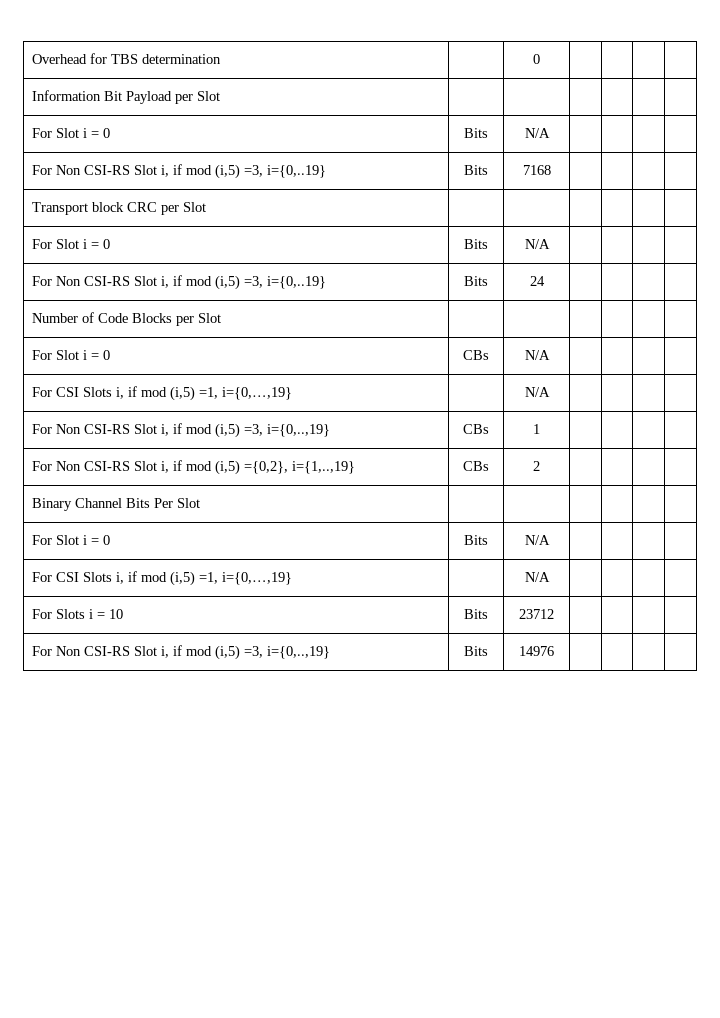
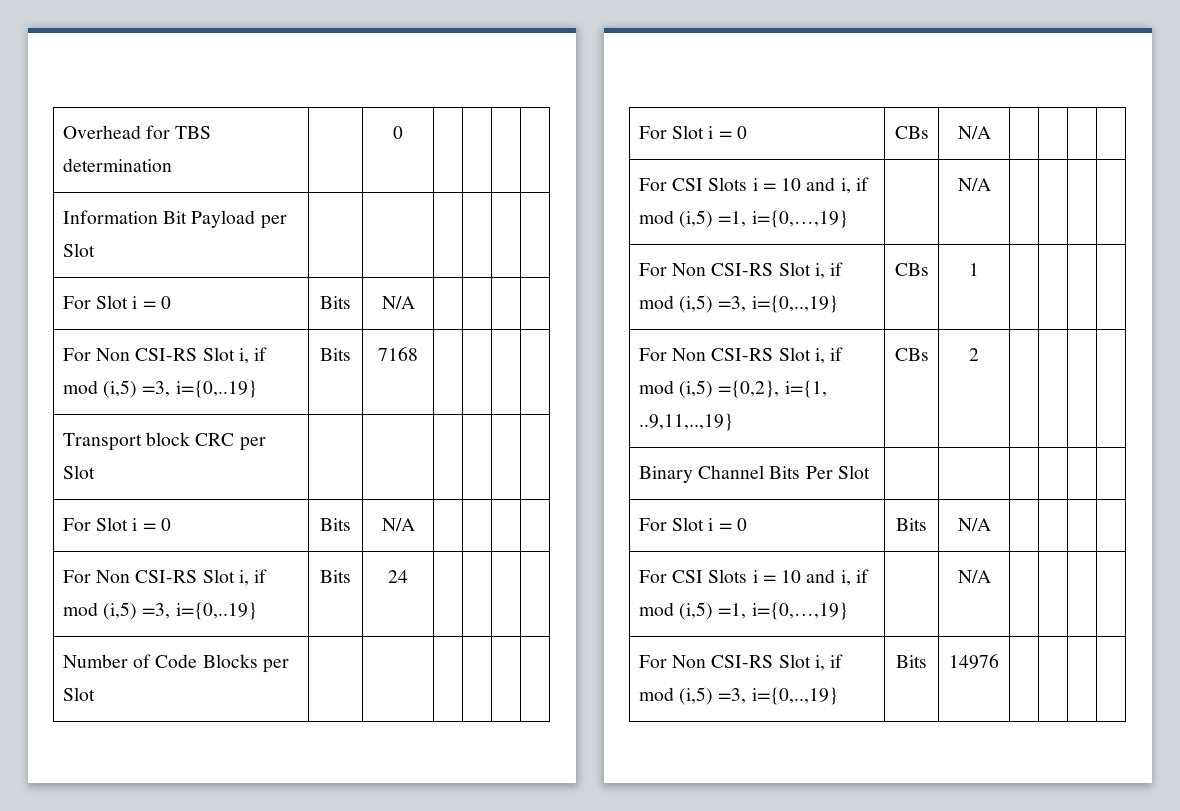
  For Slot i = 0 | CBs | N/A | | | |
- For CSI Slots i, if mod (i,5) =1, i={0,…,19} | | N/A | | | |
+ For CSI Slots i = 10 and i, if mod (i,5) =1, i={0,…,19} | | N/A | | | |
- For Non CSI-RS Slot i, if mod (i,5) ={0,2}, i={1,..,19} | CBs | 2 | | | |
+ For Non CSI-RS Slot i, if mod (i,5) ={0,2}, i={1, ..9,11,..,19} | CBs | 2 | | | |
  Binary Channel Bits Per Slot | | | | | |
  For Slot i = 0 | Bits | N/A | | | |
- For CSI Slots i, if mod (i,5) =1, i={0,…,19} | | N/A | | | |
- For Slots i = 10 | Bits | 23712 | | | |
+ For CSI Slots i = 10 and i, if mod (i,5) =1, i={0,…,19} | | N/A | | | |

